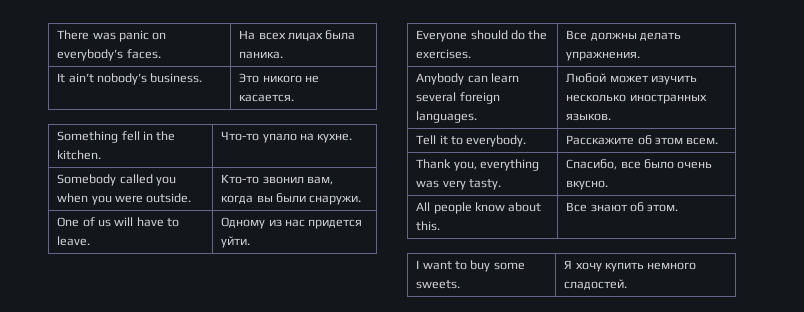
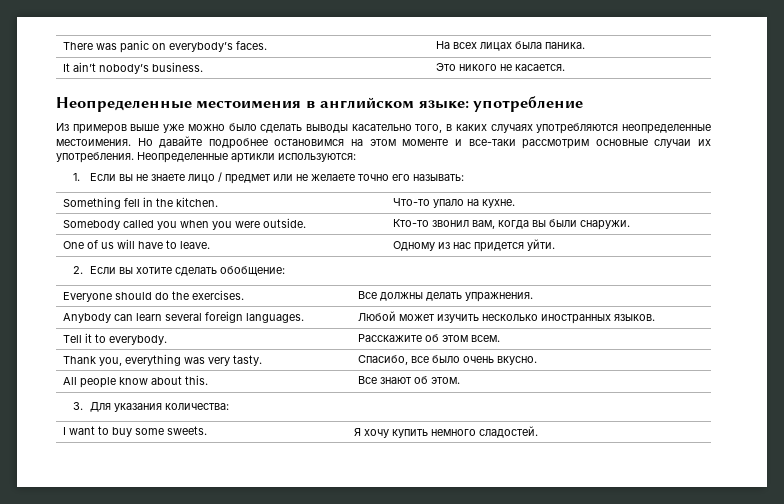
+ Неопределенные местоимения в английском языке: употребление
+ Из примеров выше уже можно было сделать выводы касательно того, в каких случаях употребляются неопределенные местоимения. Но давайте подробнее остановимся на этом моменте и все-таки рассмотрим основные случаи их употребления. Неопределенные артикли используются:
+ 1. Если вы не знаете лицо / предмет или не желаете точно его называть:
+ 2. Если вы хотите сделать обобщение:
+ 3. Для указания количества:

